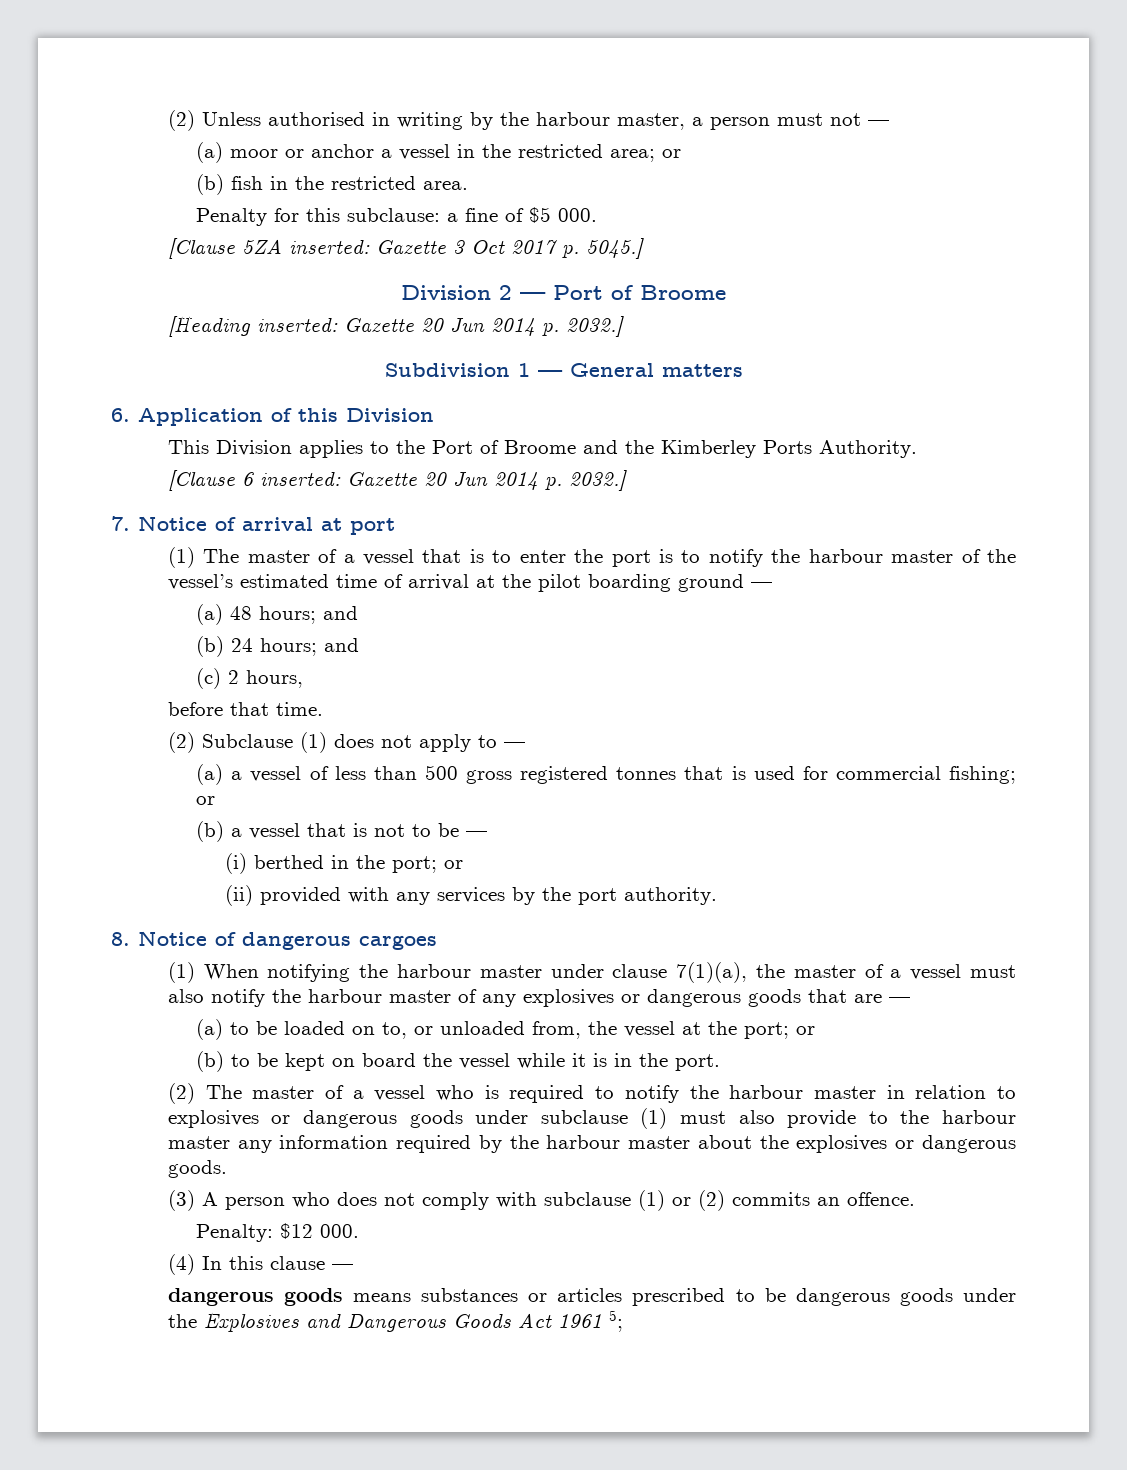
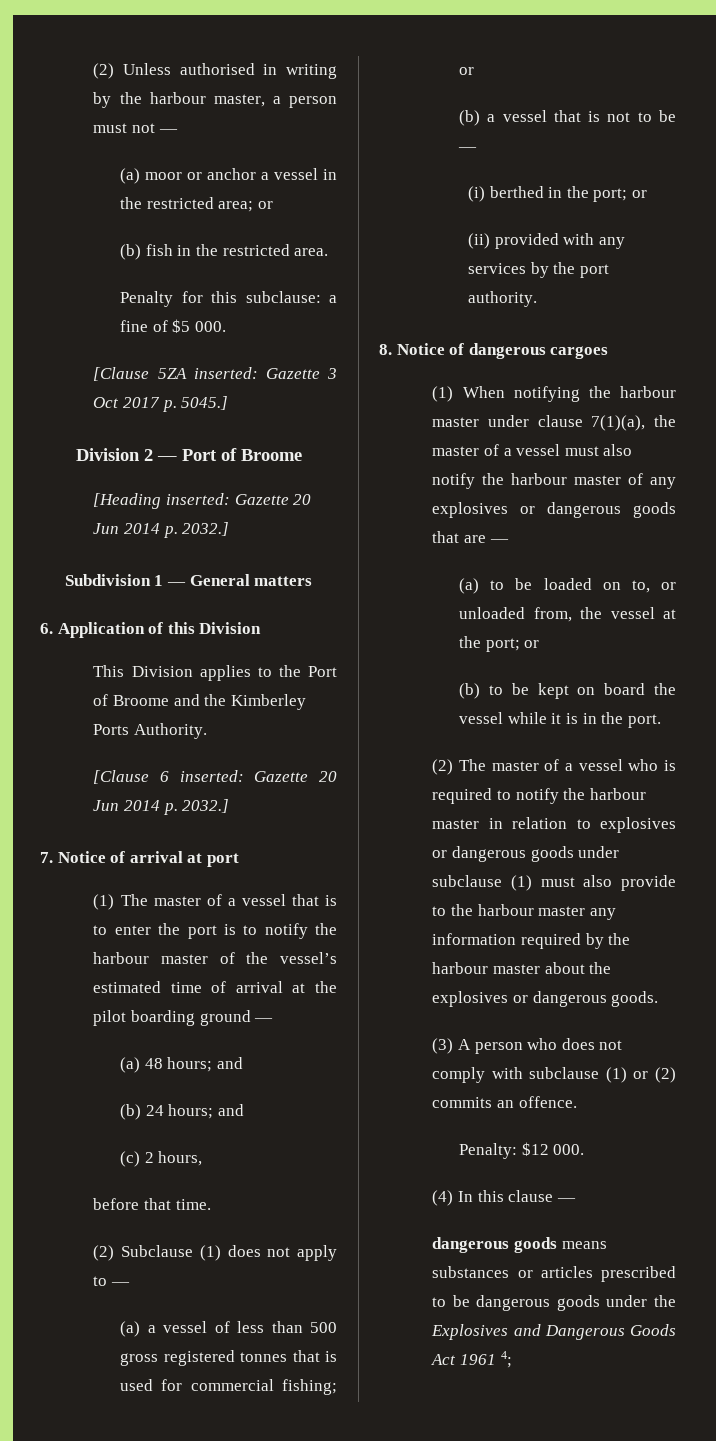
- dangerous goods means substances or articles prescribed to be dangerous goods under the Explosives and Dangerous Goods Act 1961 5;
+ dangerous goods means substances or articles prescribed to be dangerous goods under the Explosives and Dangerous Goods Act 1961 4;

